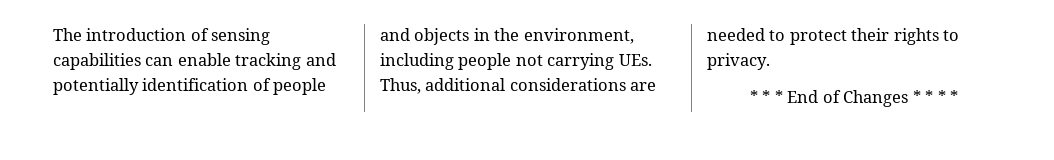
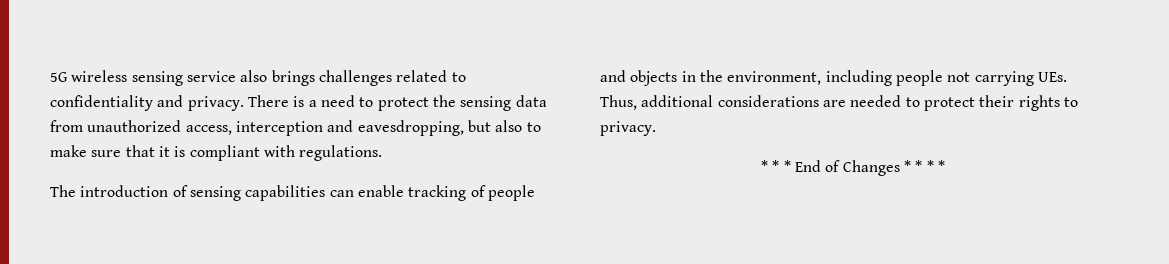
+ 5G wireless sensing service also brings challenges related to confidentiality and privacy. There is a need to protect the sensing data from unauthorized access, interception and eavesdropping, but also to make sure that it is compliant with regulations.
- The introduction of sensing capabilities can enable tracking and potentially identification of people and objects in the environment, including people not carrying UEs. Thus, additional considerations are needed to protect their rights to privacy.
+ The introduction of sensing capabilities can enable tracking of people and objects in the environment, including people not carrying UEs. Thus, additional considerations are needed to protect their rights to privacy.

